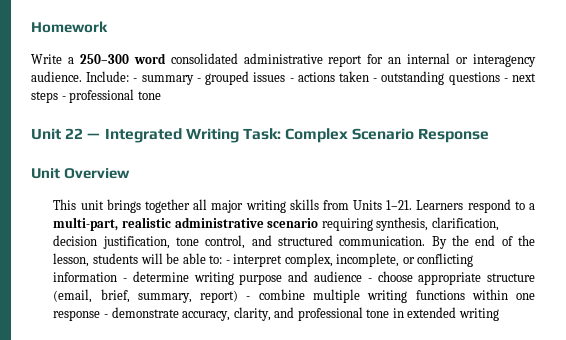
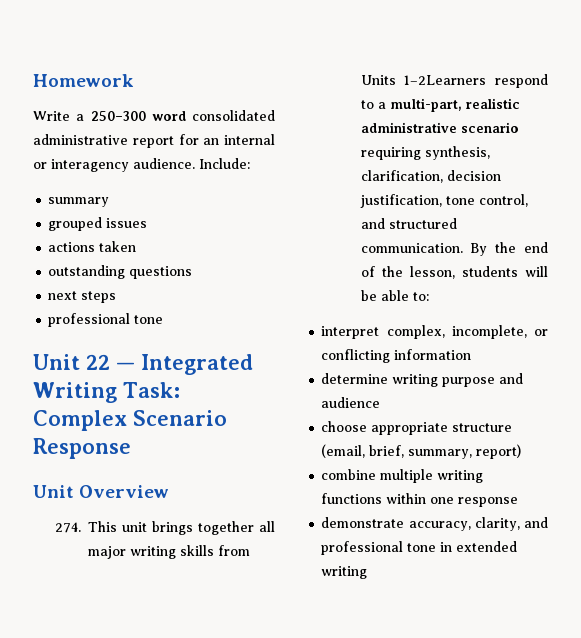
- Include: - summary - grouped issues - actions taken - outstanding questions - next steps - professional tone
+ Include:
+ summary
+ grouped issues
+ actions taken
+ outstanding questions
+ next steps
+ professional tone
- This unit brings together all major writing skills from Units 1–21. Learners respond to a multi-part, realistic administrative scenario requiring synthesis, clarification, decision justification, tone control, and structured communication.
+ 274. This unit brings together all major writing skills from Units 1–2Learners respond to a multi-part, realistic administrative scenario requiring synthesis, clarification, decision justification, tone control, and structured communication.
- By the end of the lesson, students will be able to: - interpret complex, incomplete, or conflicting information - determine writing purpose and audience - choose appropriate structure (email, brief, summary, report) - combine multiple writing functions within one response - demonstrate accuracy, clarity, and professional tone in extended writing
+ By the end of the lesson, students will be able to:
+ interpret complex, incomplete, or conflicting information
+ determine writing purpose and audience
+ choose appropriate structure (email, brief, summary, report)
+ combine multiple writing functions within one response
+ demonstrate accuracy, clarity, and professional tone in extended writing

